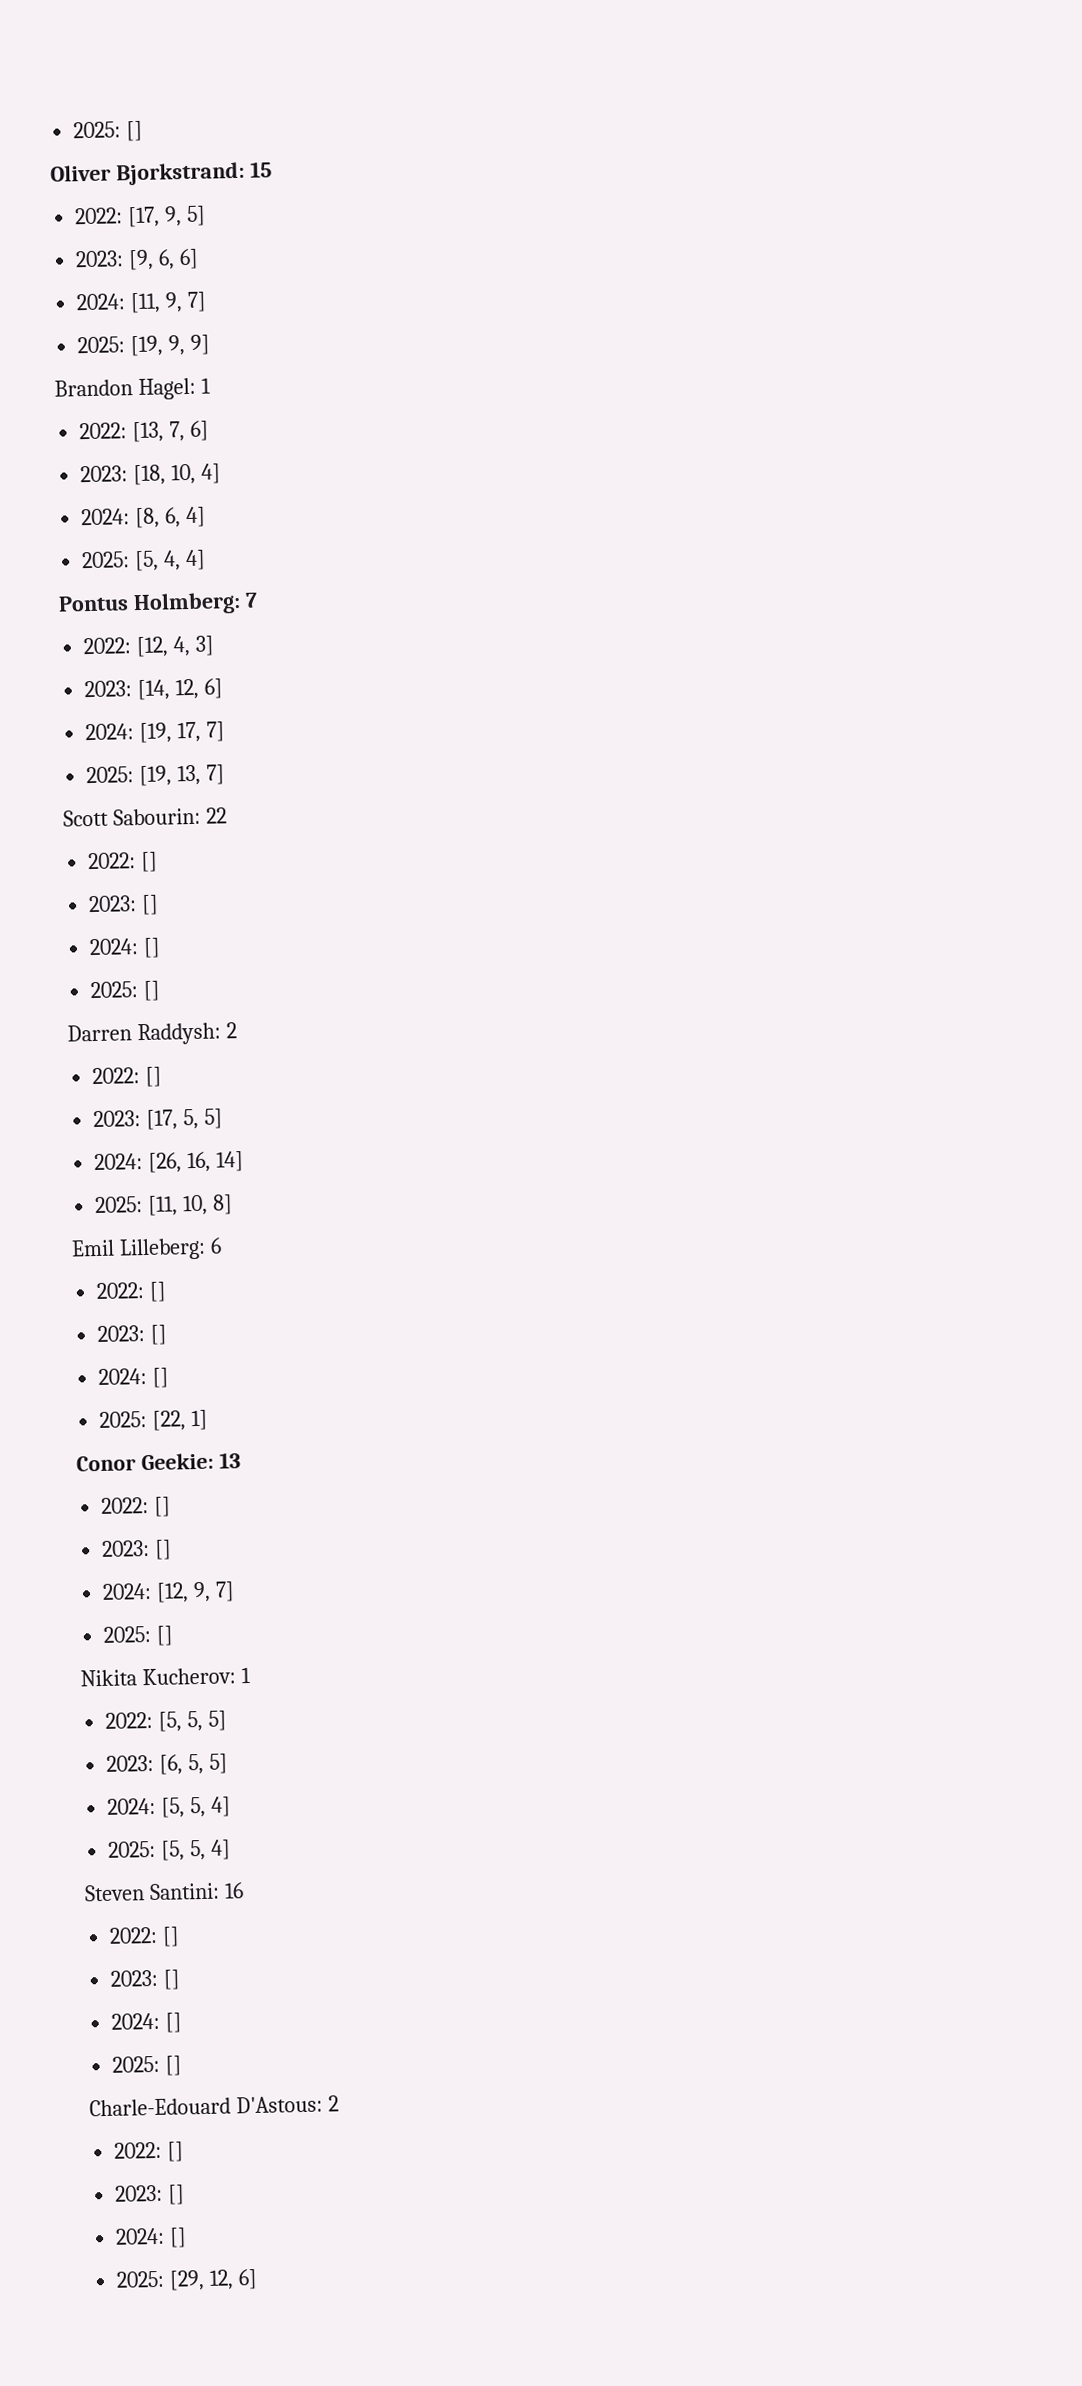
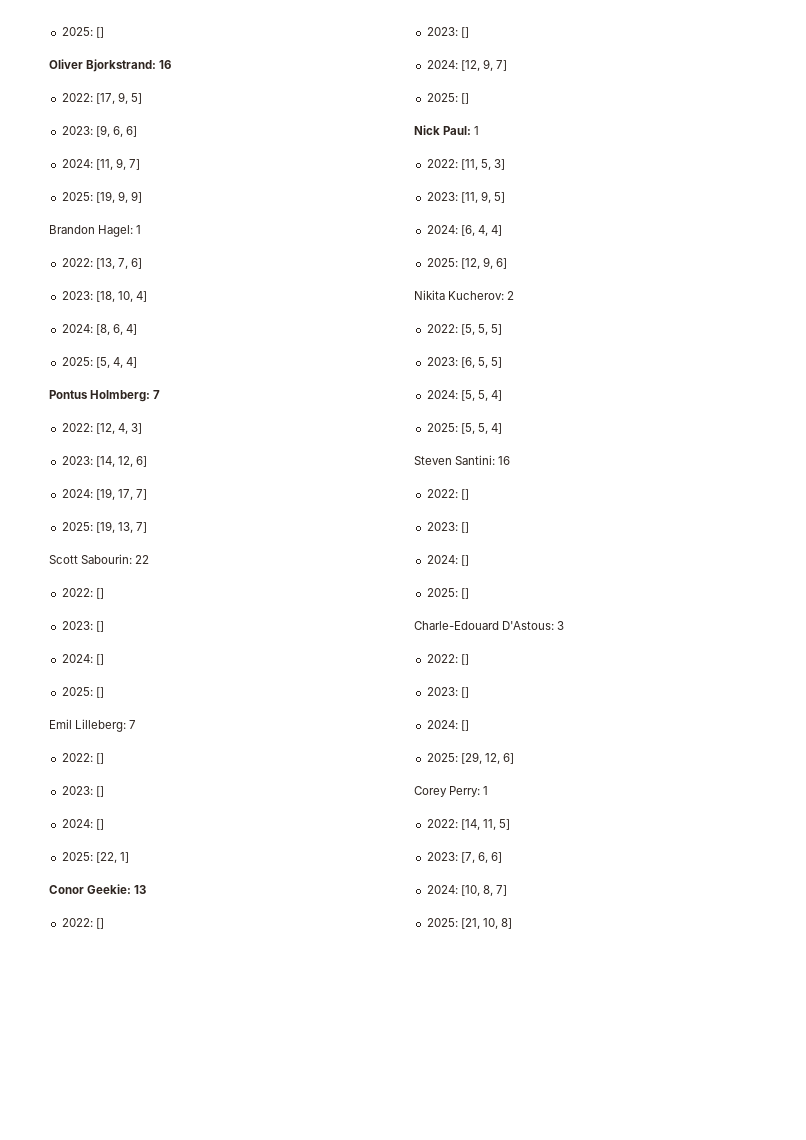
- Oliver Bjorkstrand: 15
+ Oliver Bjorkstrand: 16
- Darren Raddysh: 2
- 2022: []
- 2023: [17, 5, 5]
- 2024: [26, 16, 14]
- 2025: [11, 10, 8]
- Emil Lilleberg: 6
+ Emil Lilleberg: 7
+ Nick Paul: 1
+ 2022: [11, 5, 3]
+ 2023: [11, 9, 5]
+ 2024: [6, 4, 4]
+ 2025: [12, 9, 6]
- Nikita Kucherov: 1
+ Nikita Kucherov: 2
- Charle-Edouard D'Astous: 2
+ Charle-Edouard D'Astous: 3
+ Corey Perry: 1
+ 2022: [14, 11, 5]
+ 2023: [7, 6, 6]
+ 2024: [10, 8, 7]
+ 2025: [21, 10, 8]

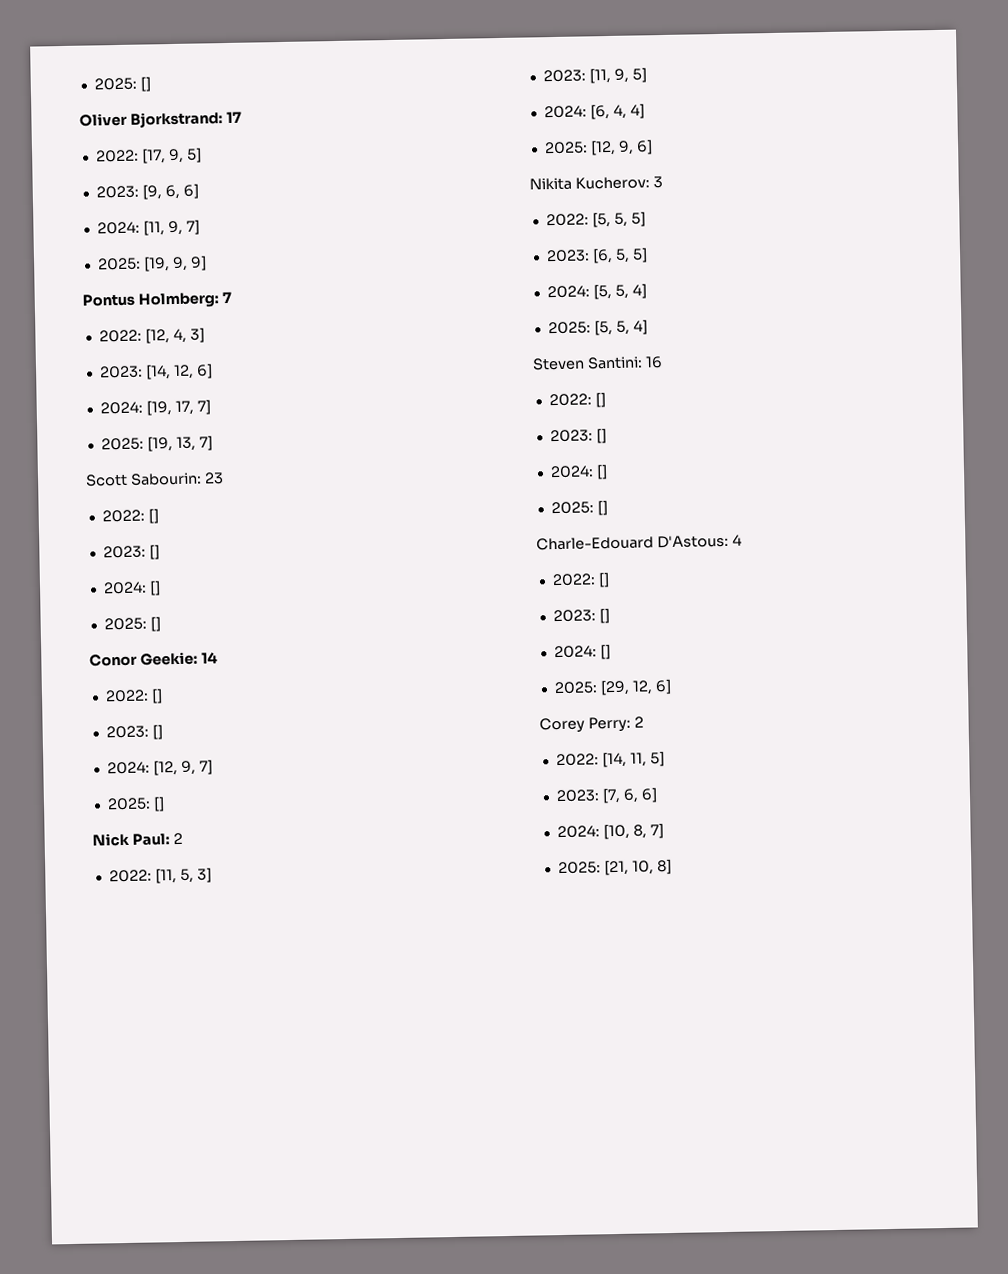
- Oliver Bjorkstrand: 16
+ Oliver Bjorkstrand: 17
- Brandon Hagel: 1
- 2022: [13, 7, 6]
- 2023: [18, 10, 4]
- 2024: [8, 6, 4]
- 2025: [5, 4, 4]
- Scott Sabourin: 22
+ Scott Sabourin: 23
  2022: []
  2023: []
  2024: []
  2025: []
- Emil Lilleberg: 7
- 2022: []
- 2023: []
- 2024: []
- 2025: [22, 1]
- Conor Geekie: 13
+ Conor Geekie: 14
- Nick Paul: 1
+ Nick Paul: 2
- Nikita Kucherov: 2
+ Nikita Kucherov: 3
- Charle-Edouard D'Astous: 3
+ Charle-Edouard D'Astous: 4
- Corey Perry: 1
+ Corey Perry: 2

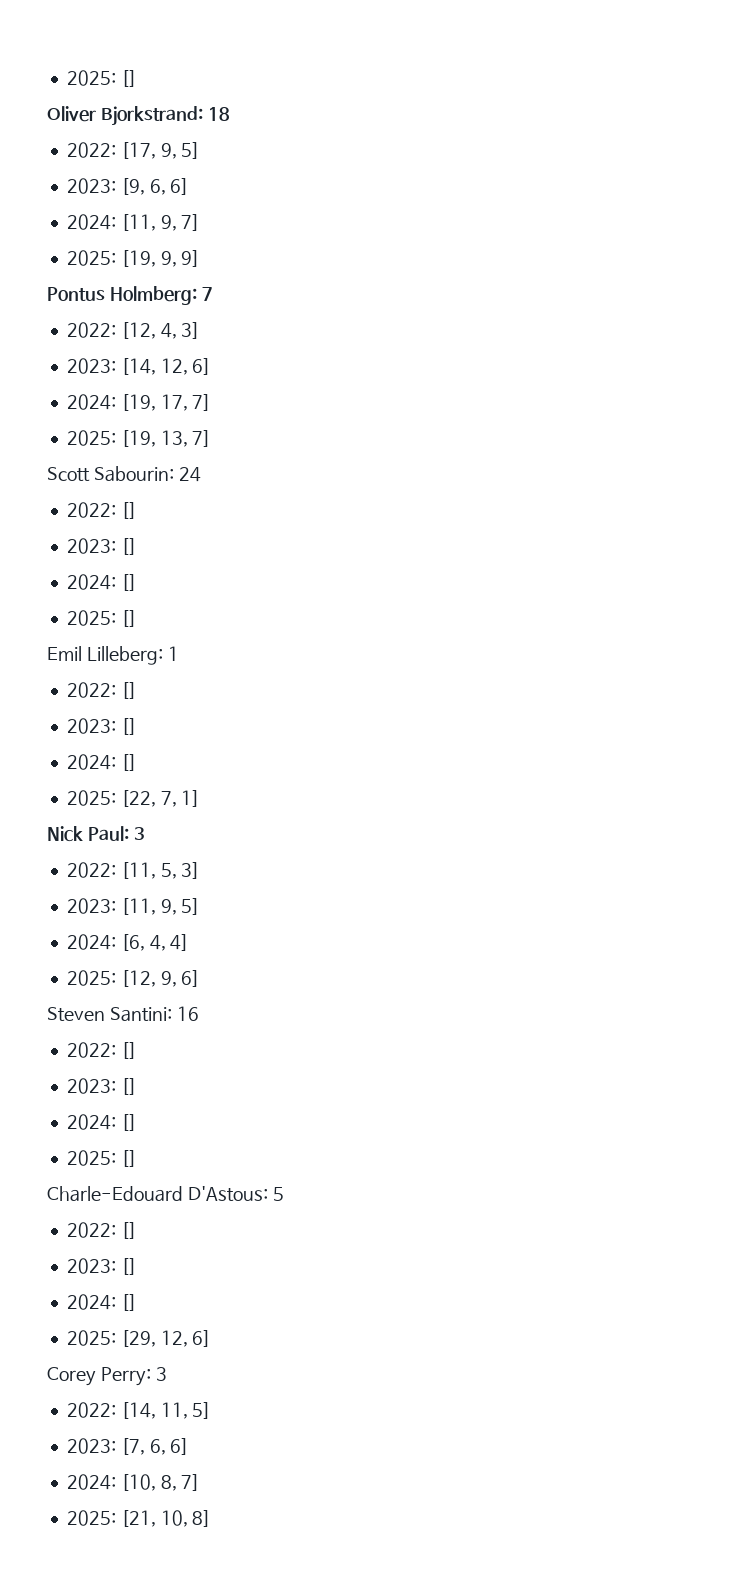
- Oliver Bjorkstrand: 17
+ Oliver Bjorkstrand: 18
- Scott Sabourin: 23
+ Scott Sabourin: 24
  2022: []
  2023: []
  2024: []
  2025: []
- Conor Geekie: 14
+ Emil Lilleberg: 1
  2022: []
  2023: []
- 2024: [12, 9, 7]
- 2025: []
+ 2024: []
+ 2025: [22, 7, 1]
- Nick Paul: 2
+ Nick Paul: 3
- Nikita Kucherov: 3
- 2022: [5, 5, 5]
- 2023: [6, 5, 5]
- 2024: [5, 5, 4]
- 2025: [5, 5, 4]
- Charle-Edouard D'Astous: 4
+ Charle-Edouard D'Astous: 5
- Corey Perry: 2
+ Corey Perry: 3

